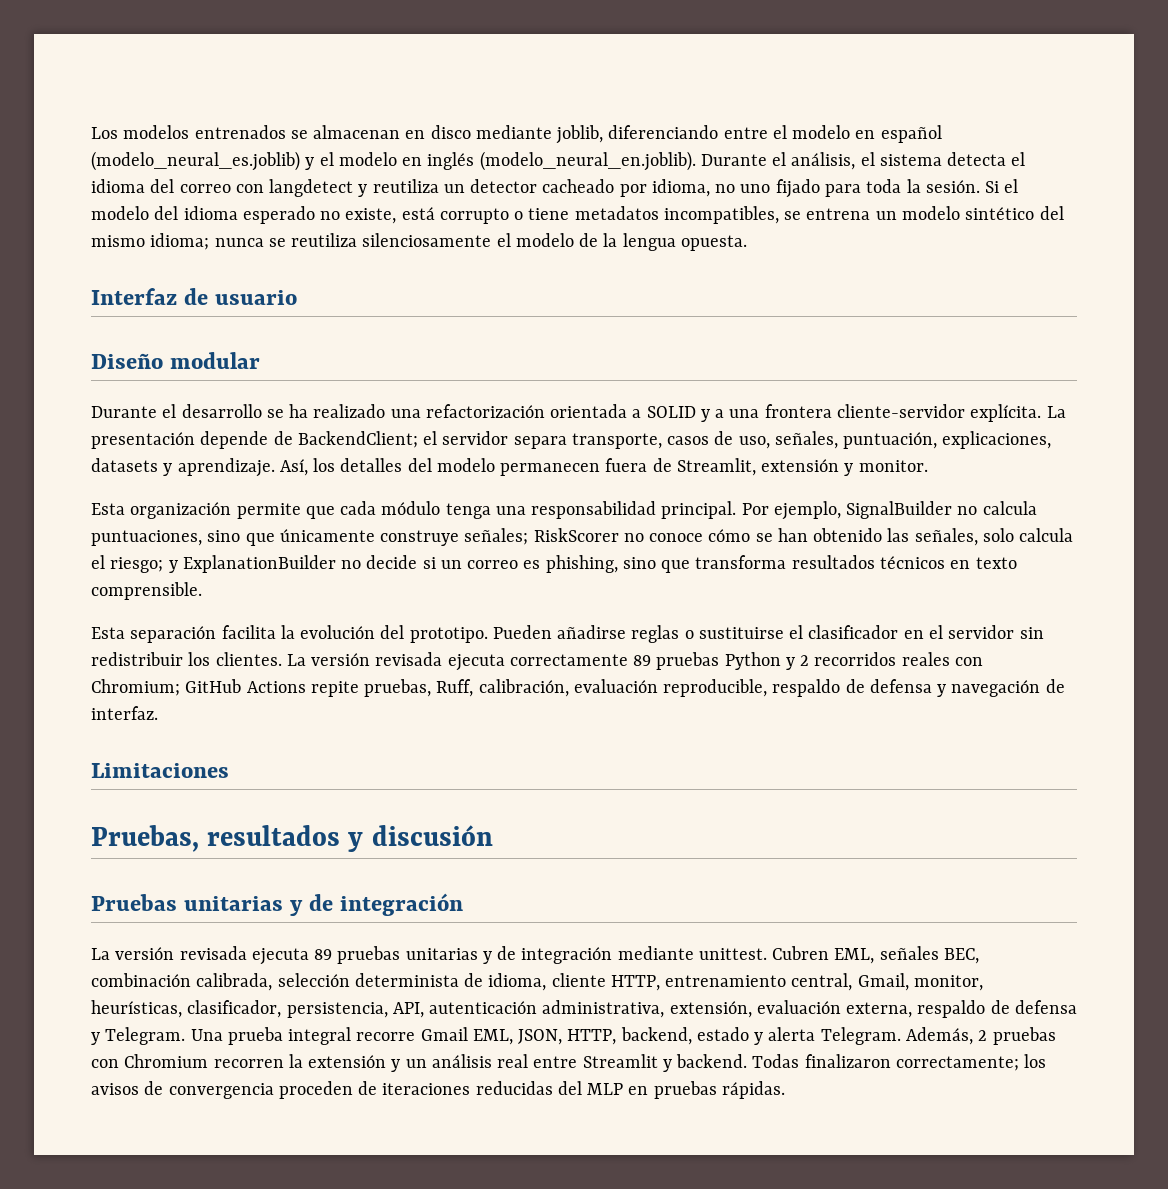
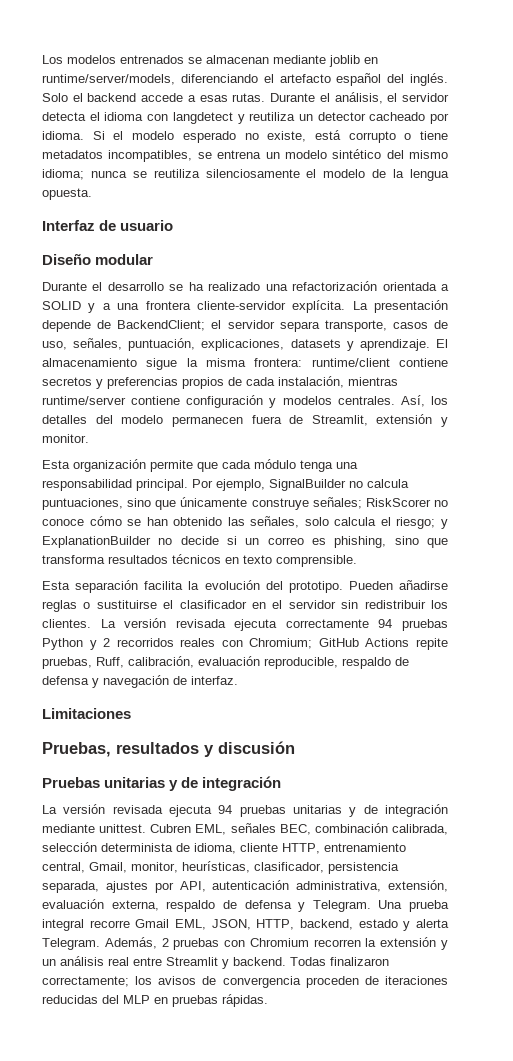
- Los modelos entrenados se almacenan en disco mediante joblib, diferenciando entre el modelo en español (modelo_neural_es.joblib) y el modelo en inglés (modelo_neural_en.joblib). Durante el análisis, el sistema detecta el idioma del correo con langdetect y reutiliza un detector cacheado por idioma, no uno fijado para toda la sesión.
+ Los modelos entrenados se almacenan mediante joblib en runtime/server/models, diferenciando el artefacto español del inglés. Solo el backend accede a esas rutas. Durante el análisis, el servidor detecta el idioma con langdetect y reutiliza un detector cacheado por idioma.
- Si el modelo del idioma esperado no existe, está corrupto o tiene metadatos incompatibles, se entrena un modelo sintético del mismo idioma; nunca se reutiliza silenciosamente el modelo de la lengua opuesta.
+ Si el modelo esperado no existe, está corrupto o tiene metadatos incompatibles, se entrena un modelo sintético del mismo idioma; nunca se reutiliza silenciosamente el modelo de la lengua opuesta.
+ El almacenamiento sigue la misma frontera: runtime/client contiene secretos y preferencias propios de cada instalación, mientras runtime/server contiene configuración y modelos centrales.
- La versión revisada ejecuta correctamente 89 pruebas Python y 2 recorridos reales con Chromium; GitHub Actions repite pruebas, Ruff, calibración, evaluación reproducible, respaldo de defensa y navegación de interfaz.
+ La versión revisada ejecuta correctamente 94 pruebas Python y 2 recorridos reales con Chromium; GitHub Actions repite pruebas, Ruff, calibración, evaluación reproducible, respaldo de defensa y navegación de interfaz.
- La versión revisada ejecuta 89 pruebas unitarias y de integración mediante unittest.
+ La versión revisada ejecuta 94 pruebas unitarias y de integración mediante unittest.
- Cubren EML, señales BEC, combinación calibrada, selección determinista de idioma, cliente HTTP, entrenamiento central, Gmail, monitor, heurísticas, clasificador, persistencia, API, autenticación administrativa, extensión, evaluación externa, respaldo de defensa y Telegram.
+ Cubren EML, señales BEC, combinación calibrada, selección determinista de idioma, cliente HTTP, entrenamiento central, Gmail, monitor, heurísticas, clasificador, persistencia separada, ajustes por API, autenticación administrativa, extensión, evaluación externa, respaldo de defensa y Telegram.

